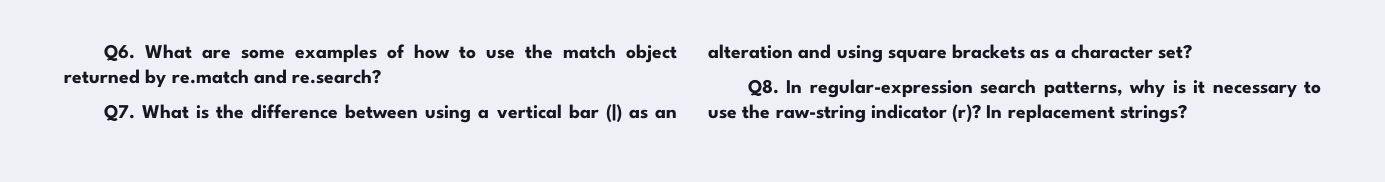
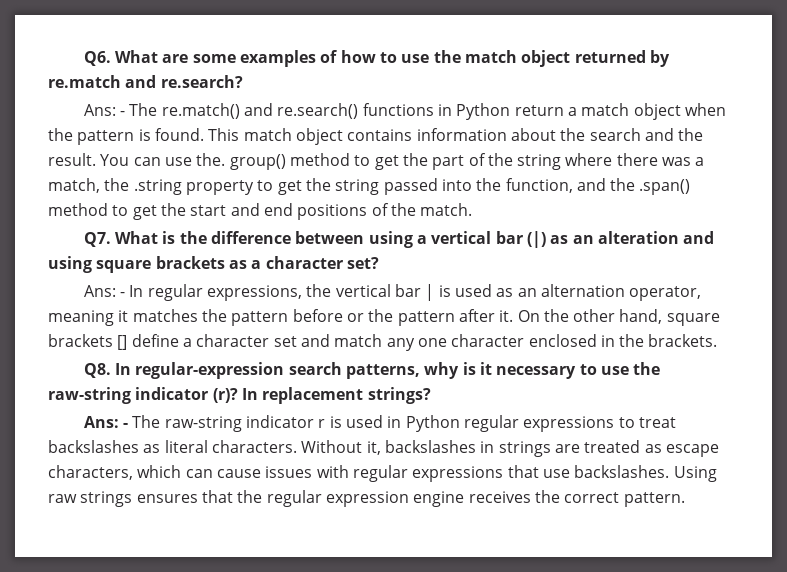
+ Ans: - The re.match() and re.search() functions in Python return a match object when the pattern is found. This match object contains information about the search and the result. You can use the. group() method to get the part of the string where there was a match, the .string property to get the string passed into the function, and the .span() method to get the start and end positions of the match.
+ Ans: - In regular expressions, the vertical bar | is used as an alternation operator, meaning it matches the pattern before or the pattern after it. On the other hand, square brackets [] define a character set and match any one character enclosed in the brackets.
+ Ans: - The raw-string indicator r is used in Python regular expressions to treat backslashes as literal characters. Without it, backslashes in strings are treated as escape characters, which can cause issues with regular expressions that use backslashes. Using raw strings ensures that the regular expression engine receives the correct pattern.

